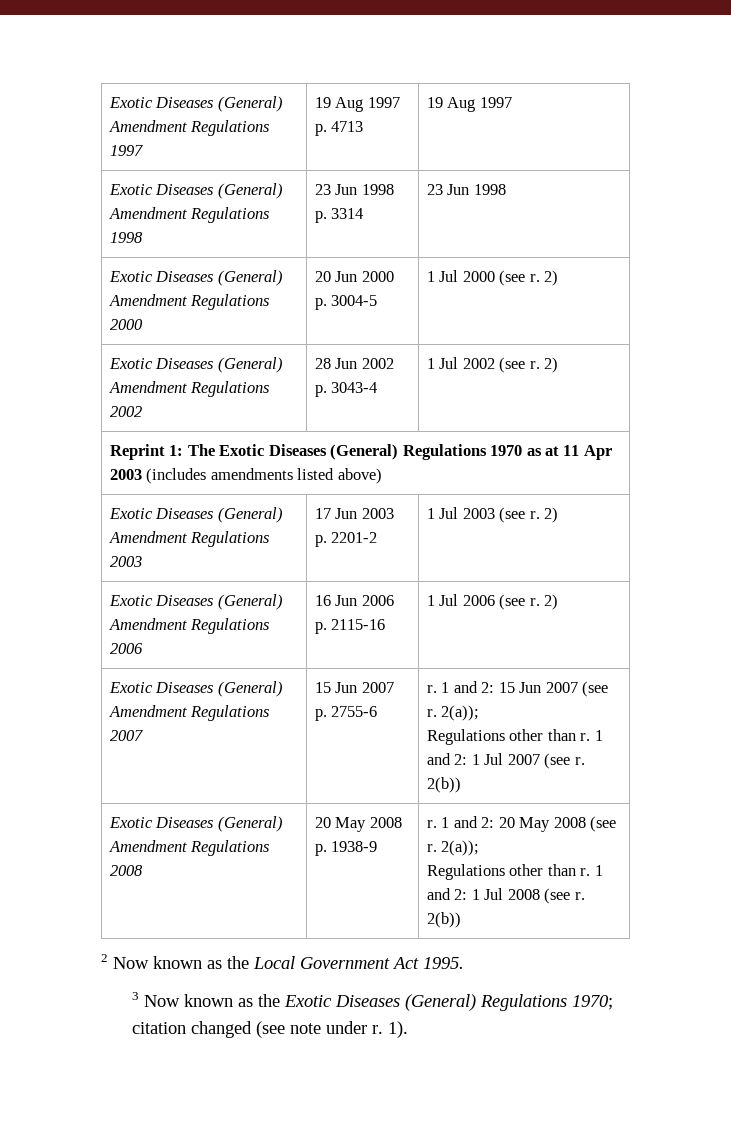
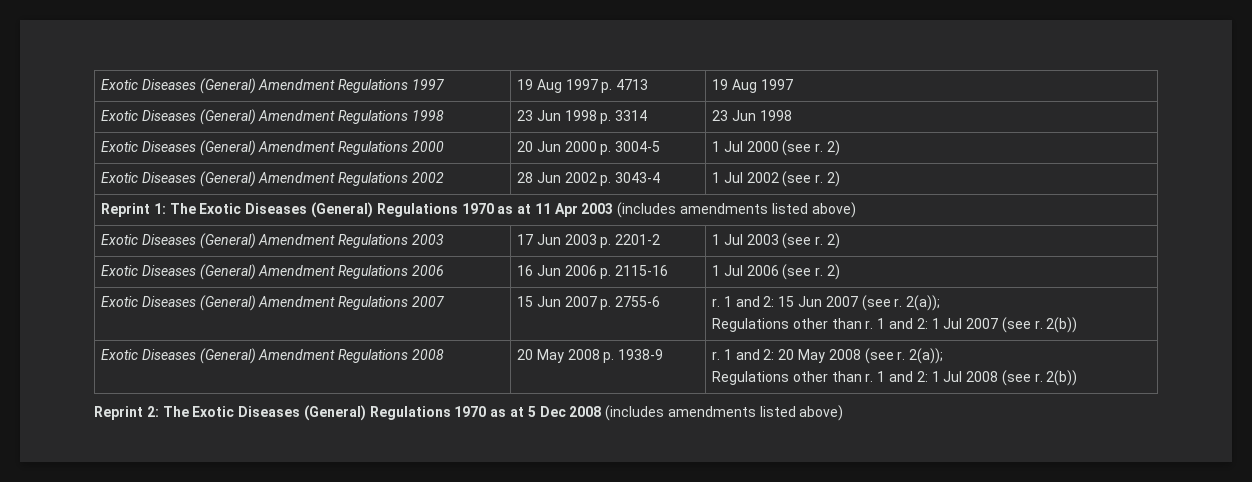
- 2 Now known as the Local Government Act 1995.
- 3 Now known as the Exotic Diseases (General) Regulations 1970; citation changed (see note under r. 1).
+ Reprint 2: The Exotic Diseases (General) Regulations 1970 as at 5 Dec 2008 (includes amendments listed above)

